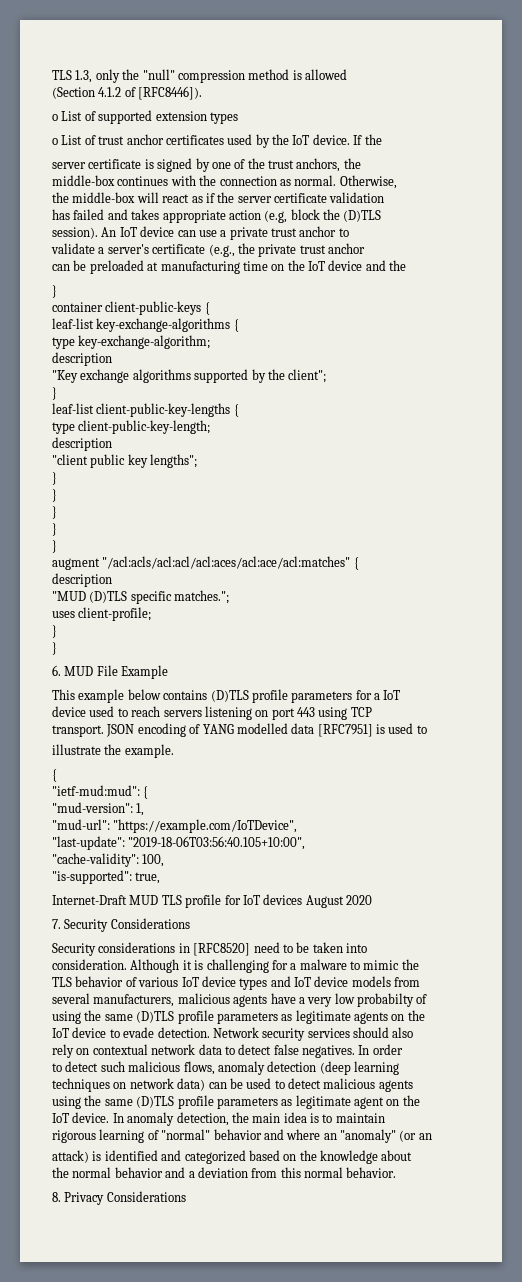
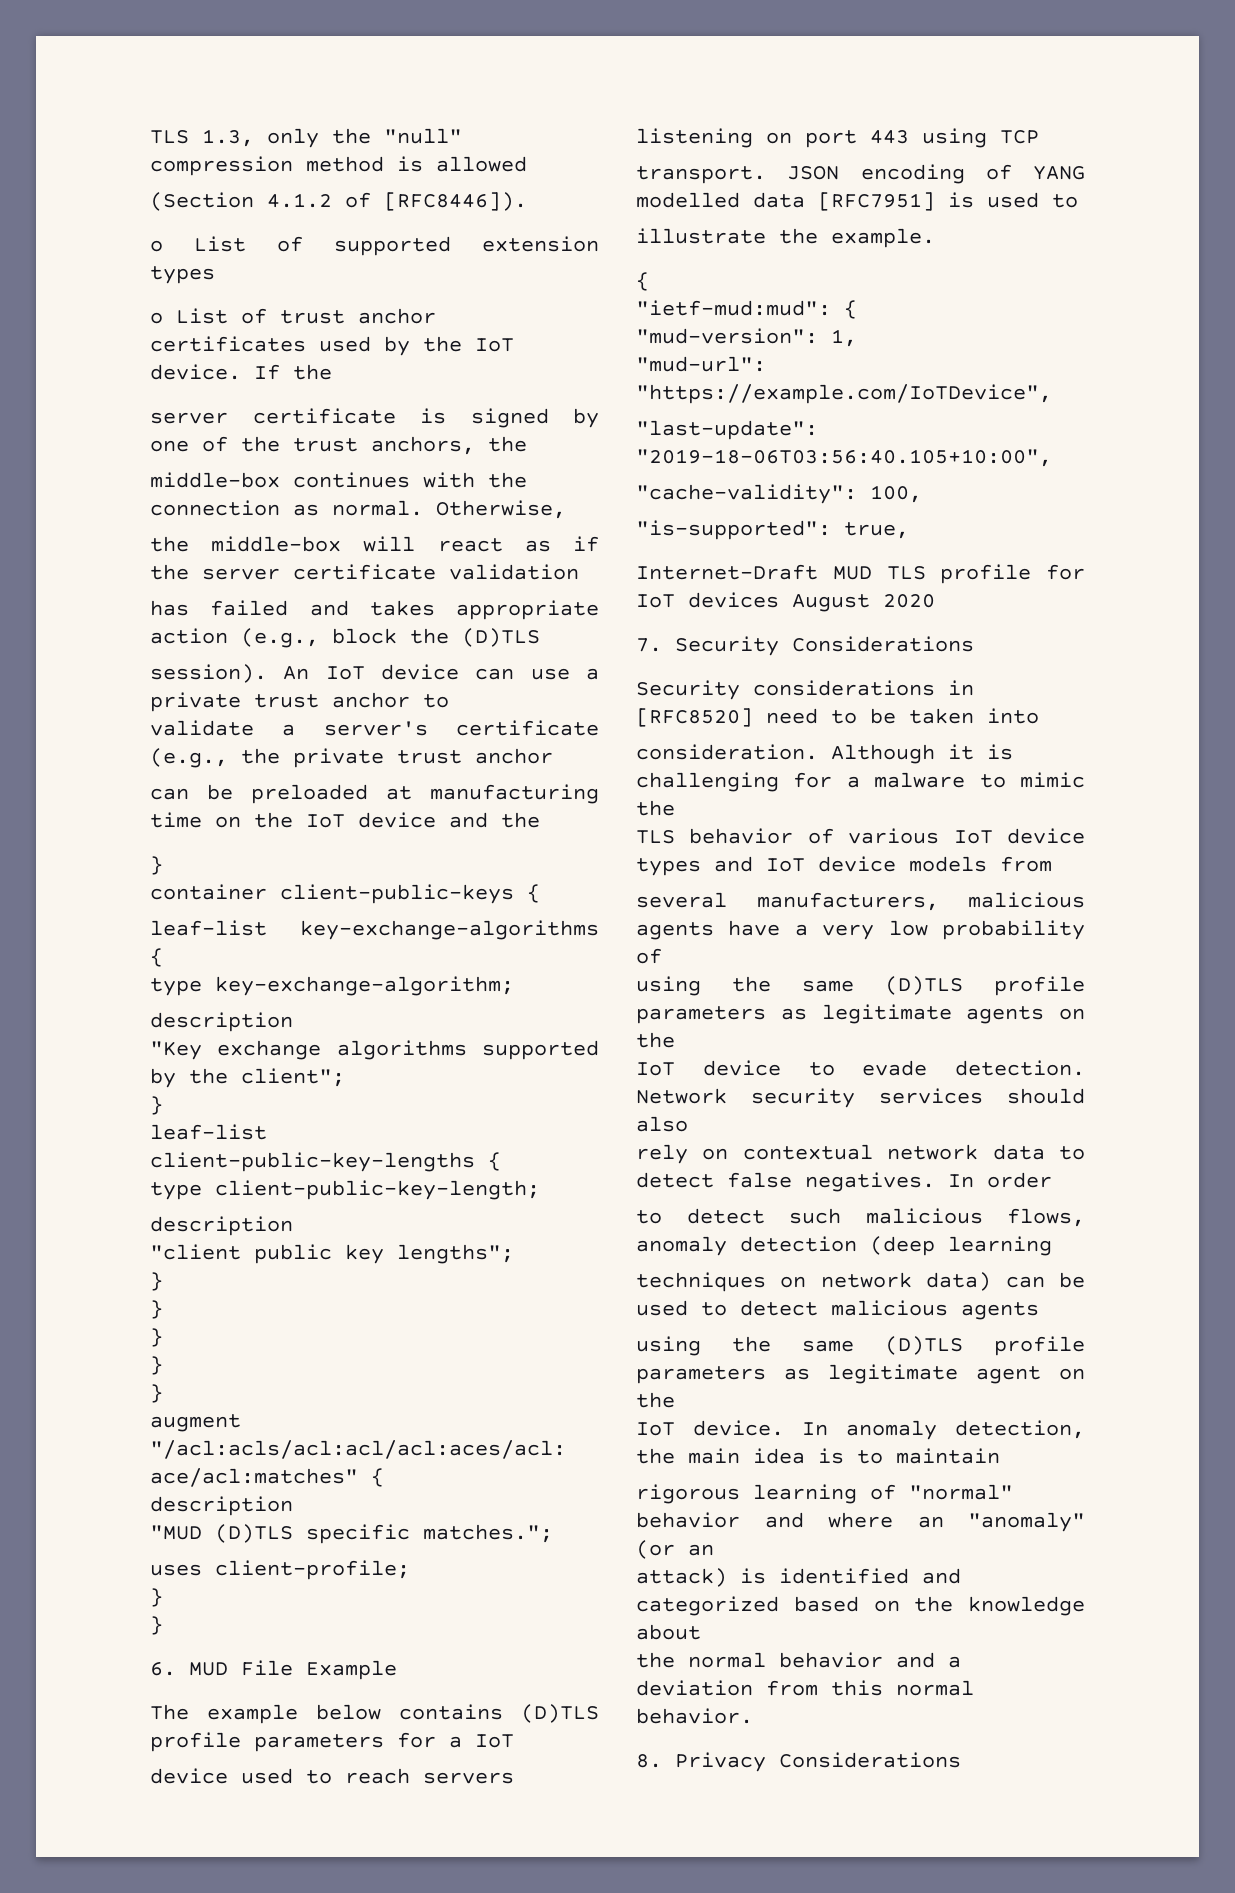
- has failed and takes appropriate action (e.g, block the (D)TLS
+ has failed and takes appropriate action (e.g., block the (D)TLS
- This example below contains (D)TLS profile parameters for a IoT
+ The example below contains (D)TLS profile parameters for a IoT
- several manufacturers, malicious agents have a very low probabilty of
+ several manufacturers, malicious agents have a very low probability of

